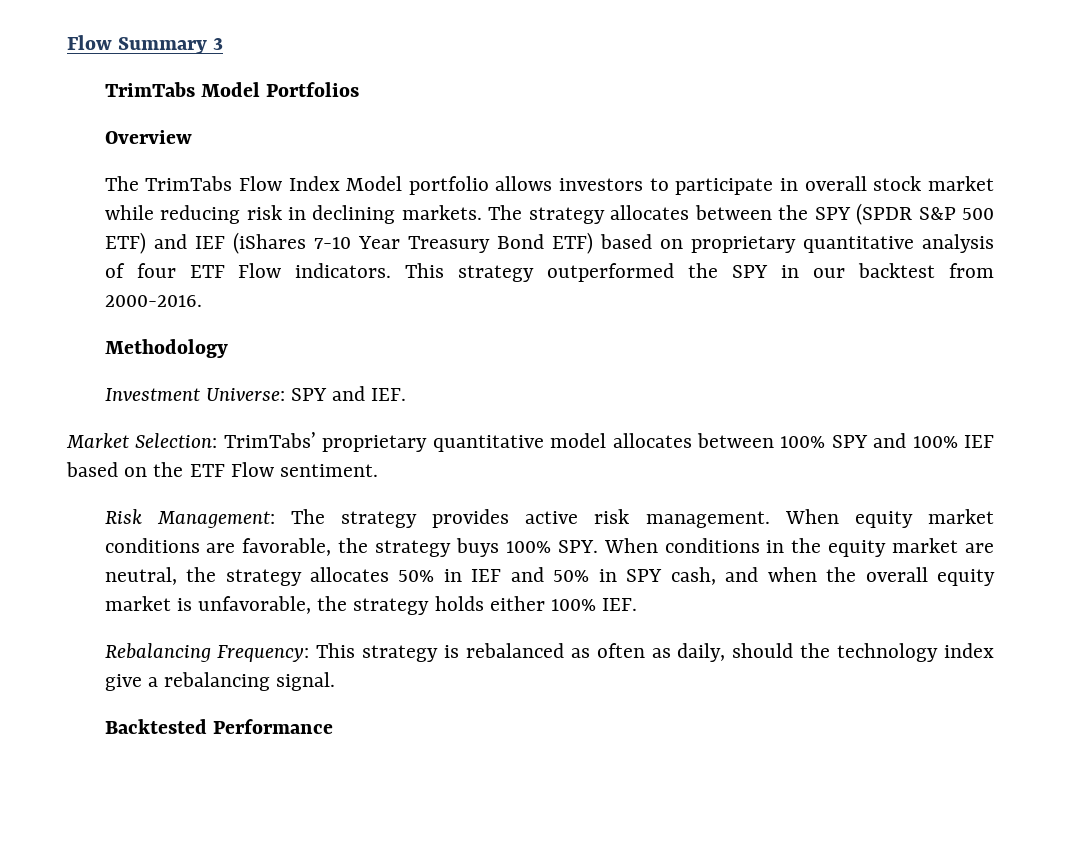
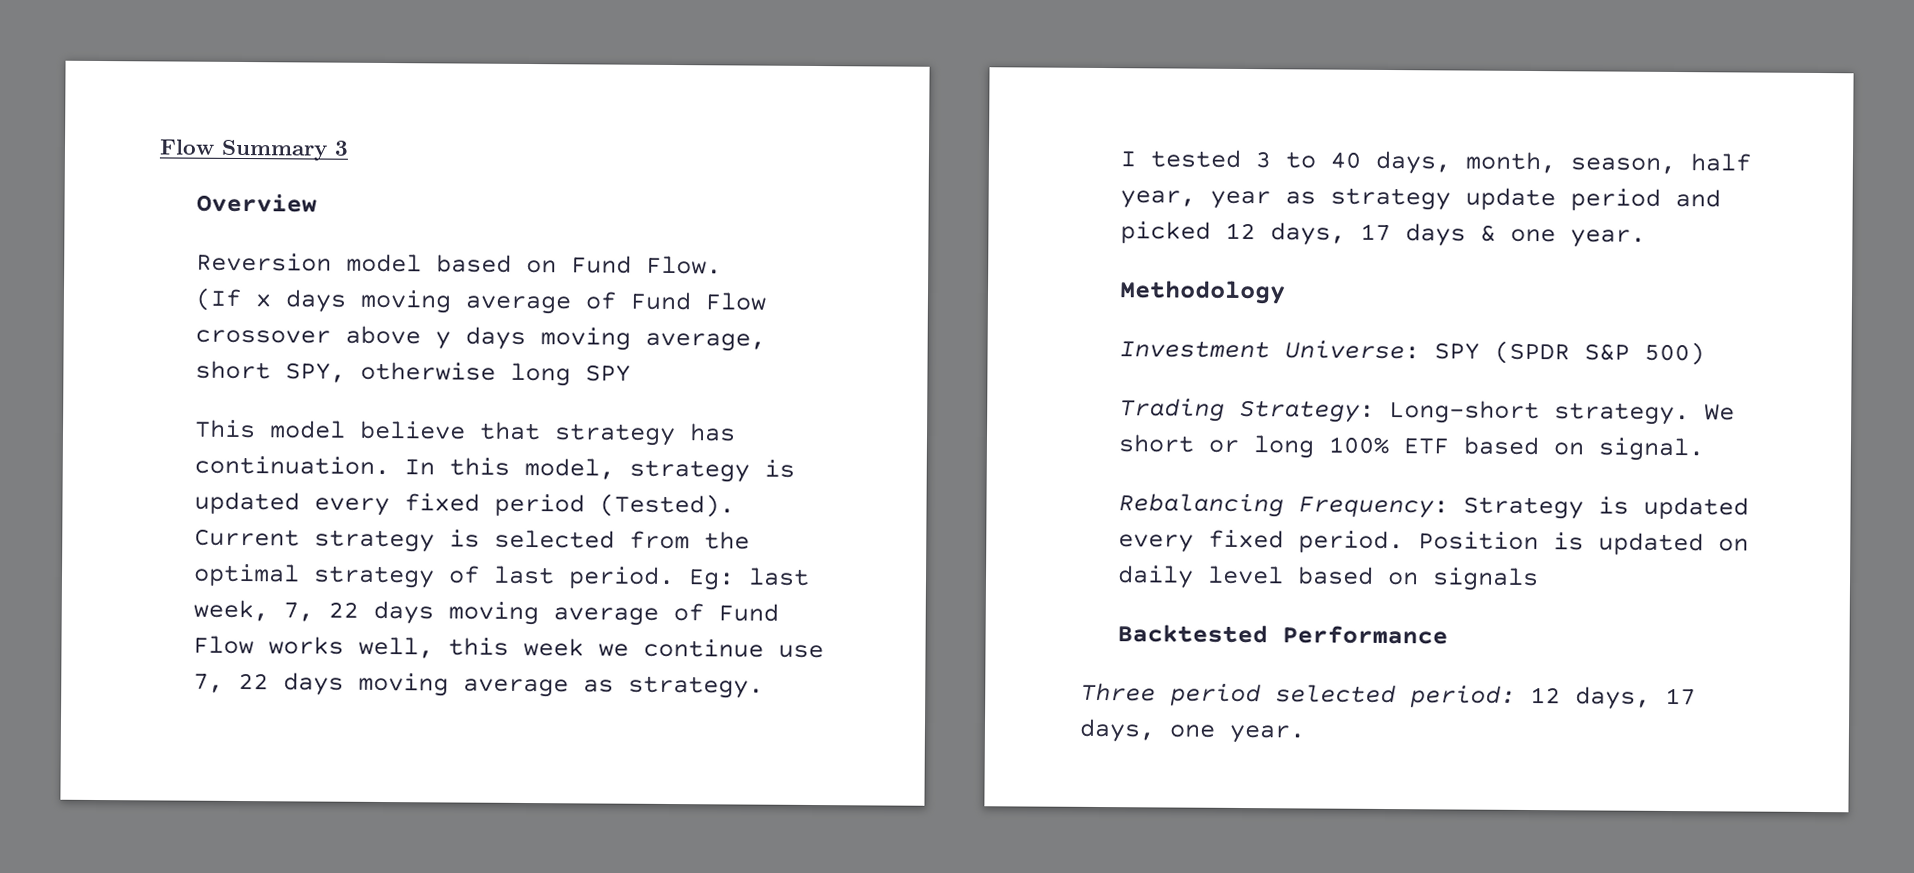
- TrimTabs Model Portfolios
  Overview
- The TrimTabs Flow Index Model portfolio allows investors to participate in overall stock market while reducing risk in declining markets. The strategy allocates between the SPY (SPDR S&P 500 ETF) and IEF (iShares 7-10 Year Treasury Bond ETF) based on proprietary quantitative analysis of four ETF Flow indicators. This strategy outperformed the SPY in our backtest from 2000-2016.
+ Reversion model based on Fund Flow.
+ (If x days moving average of Fund Flow crossover above y days moving average, short SPY, otherwise long SPY
+ This model believe that strategy has continuation. In this model, strategy is updated every fixed period (Tested). Current strategy is selected from the optimal strategy of last period. Eg: last week, 7, 22 days moving average of Fund Flow works well, this week we continue use 7, 22 days moving average as strategy.
+ I tested 3 to 40 days, month, season, half year, year as strategy update period and picked 12 days, 17 days & one year.
  Methodology
- Investment Universe: SPY and IEF.
- Market Selection: TrimTabs’ proprietary quantitative model allocates between 100% SPY and 100% IEF based on the ETF Flow sentiment.
- Risk Management: The strategy provides active risk management. When equity market conditions are favorable, the strategy buys 100% SPY. When conditions in the equity market are neutral, the strategy allocates 50% in IEF and 50% in SPY cash, and when the overall equity market is unfavorable, the strategy holds either 100% IEF.
- Rebalancing Frequency: This strategy is rebalanced as often as daily, should the technology index give a rebalancing signal.
+ Investment Universe: SPY (SPDR S&P 500)
+ Trading Strategy: Long-short strategy. We short or long 100% ETF based on signal.
+ Rebalancing Frequency: Strategy is updated every fixed period. Position is updated on daily level based on signals
  Backtested Performance
+ Three period selected period: 12 days, 17 days, one year.

